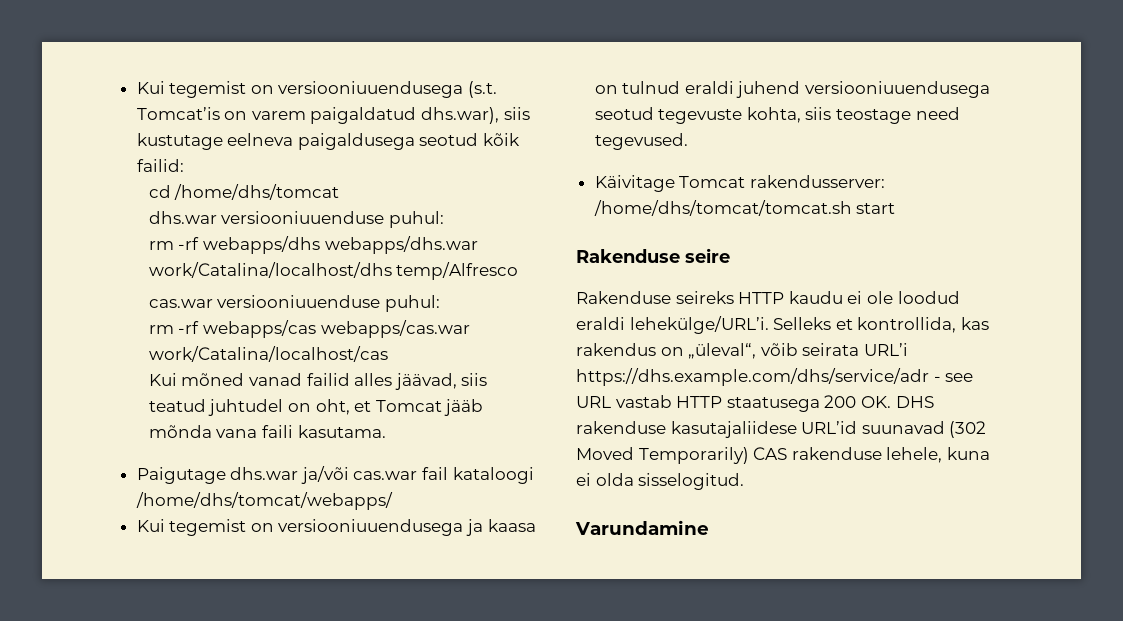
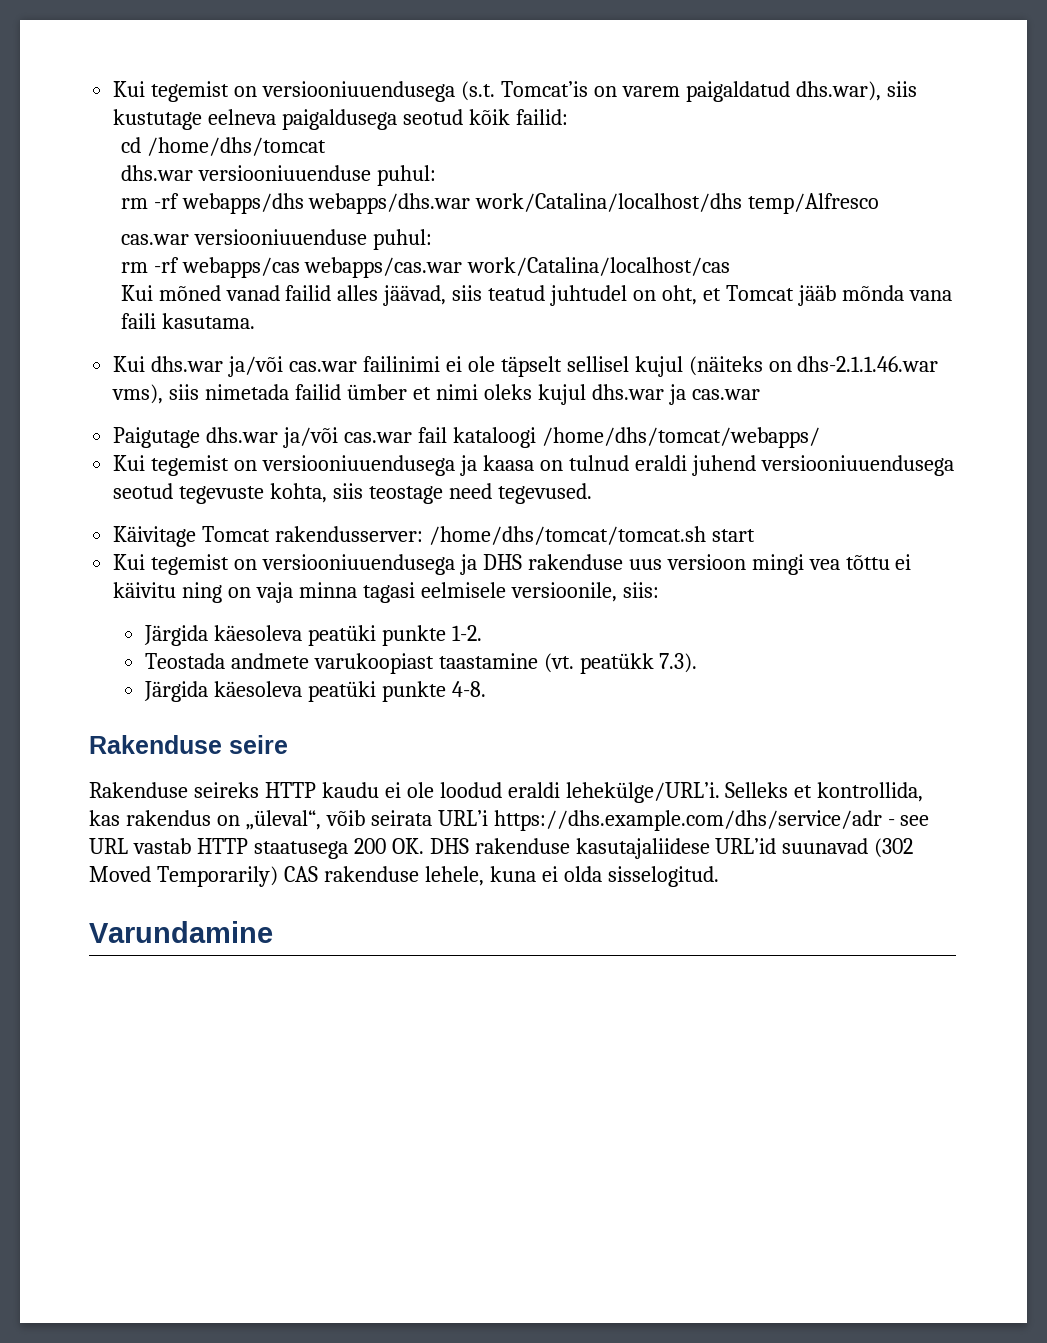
+ Kui dhs.war ja/või cas.war failinimi ei ole täpselt sellisel kujul (näiteks on dhs-2.1.1.46.war vms), siis nimetada failid ümber et nimi oleks kujul dhs.war ja cas.war
+ Kui tegemist on versiooniuuendusega ja DHS rakenduse uus versioon mingi vea tõttu ei käivitu ning on vaja minna tagasi eelmisele versioonile, siis:
+ Järgida käesoleva peatüki punkte 1-2.
+ Teostada andmete varukoopiast taastamine (vt. peatükk 7.3).
+ Järgida käesoleva peatüki punkte 4-8.

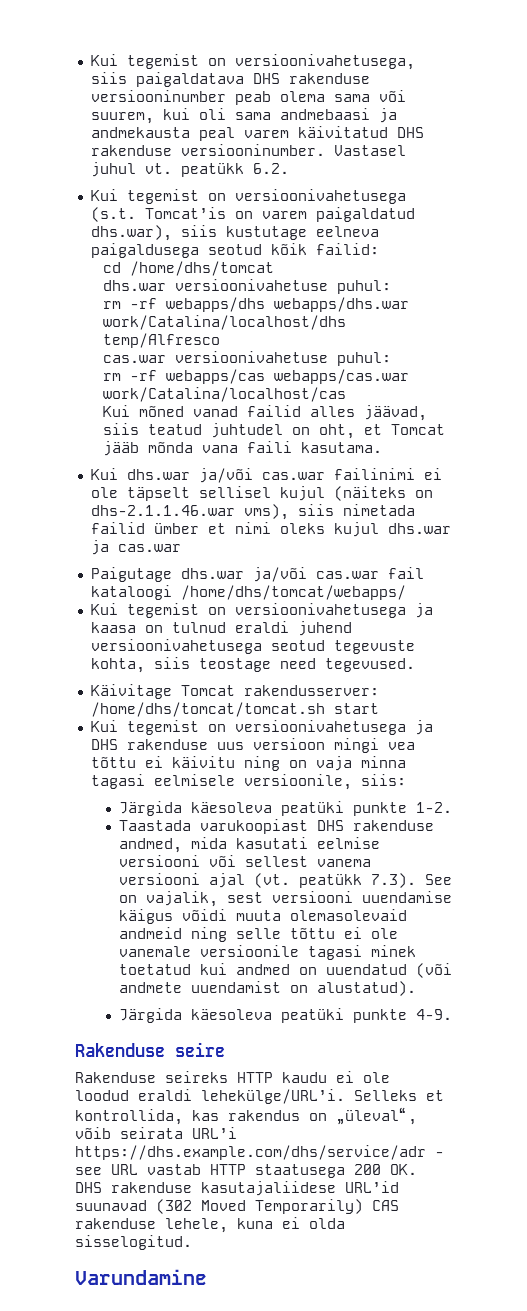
- Kui tegemist on versiooniuuendusega (s.t. Tomcat’is on varem paigaldatud dhs.war), siis kustutage eelneva paigaldusega seotud kõik failid:
+ Kui tegemist on versioonivahetusega, siis paigaldatava DHS rakenduse versiooninumber peab olema sama või suurem, kui oli sama andmebaasi ja andmekausta peal varem käivitatud DHS rakenduse versiooninumber. Vastasel juhul vt. peatükk 6.2.
+ Kui tegemist on versioonivahetusega (s.t. Tomcat’is on varem paigaldatud dhs.war), siis kustutage eelneva paigaldusega seotud kõik failid:
- dhs.war versiooniuuenduse puhul:
+ dhs.war versioonivahetuse puhul:
- cas.war versiooniuuenduse puhul:
+ cas.war versioonivahetuse puhul:
- Kui tegemist on versiooniuuendusega ja kaasa on tulnud eraldi juhend versiooniuuendusega seotud tegevuste kohta, siis teostage need tegevused.
+ Kui tegemist on versioonivahetusega ja kaasa on tulnud eraldi juhend versioonivahetusega seotud tegevuste kohta, siis teostage need tegevused.
- Kui tegemist on versiooniuuendusega ja DHS rakenduse uus versioon mingi vea tõttu ei käivitu ning on vaja minna tagasi eelmisele versioonile, siis:
+ Kui tegemist on versioonivahetusega ja DHS rakenduse uus versioon mingi vea tõttu ei käivitu ning on vaja minna tagasi eelmisele versioonile, siis:
- Teostada andmete varukoopiast taastamine (vt. peatükk 7.3).
- Järgida käesoleva peatüki punkte 4-8.
+ Taastada varukoopiast DHS rakenduse andmed, mida kasutati eelmise versiooni või sellest vanema versiooni ajal (vt. peatükk 7.3). See on vajalik, sest versiooni uuendamise käigus võidi muuta olemasolevaid andmeid ning selle tõttu ei ole vanemale versioonile tagasi minek toetatud kui andmed on uuendatud (või andmete uuendamist on alustatud).
+ Järgida käesoleva peatüki punkte 4-9.

